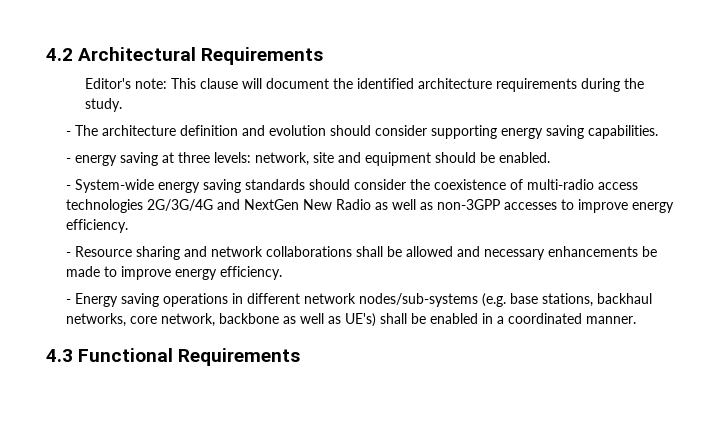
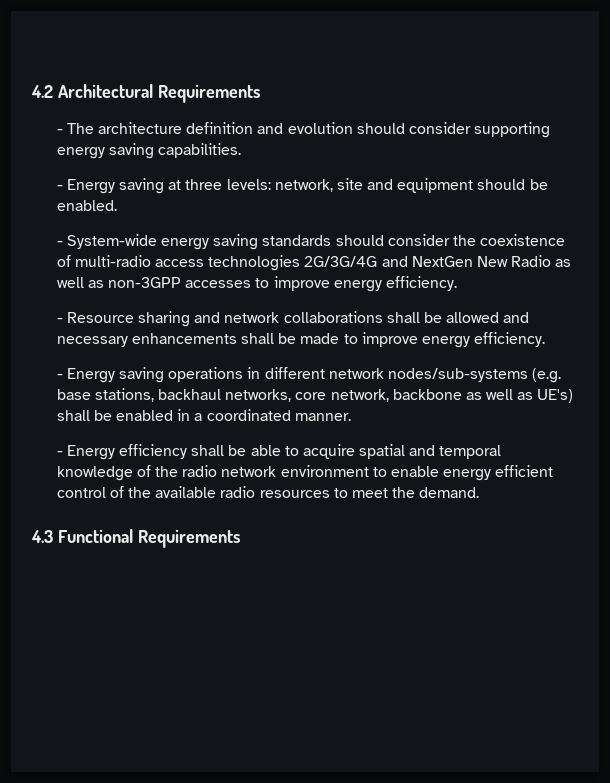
- Editor's note: This clause will document the identified architecture requirements during the study.
- - energy saving at three levels: network, site and equipment should be enabled.
+ - Energy saving at three levels: network, site and equipment should be enabled.
- - Resource sharing and network collaborations shall be allowed and necessary enhancements be made to improve energy efficiency.
+ - Resource sharing and network collaborations shall be allowed and necessary enhancements shall be made to improve energy efficiency.
+ - Energy efficiency shall be able to acquire spatial and temporal knowledge of the radio network environment to enable energy efficient control of the available radio resources to meet the demand.

